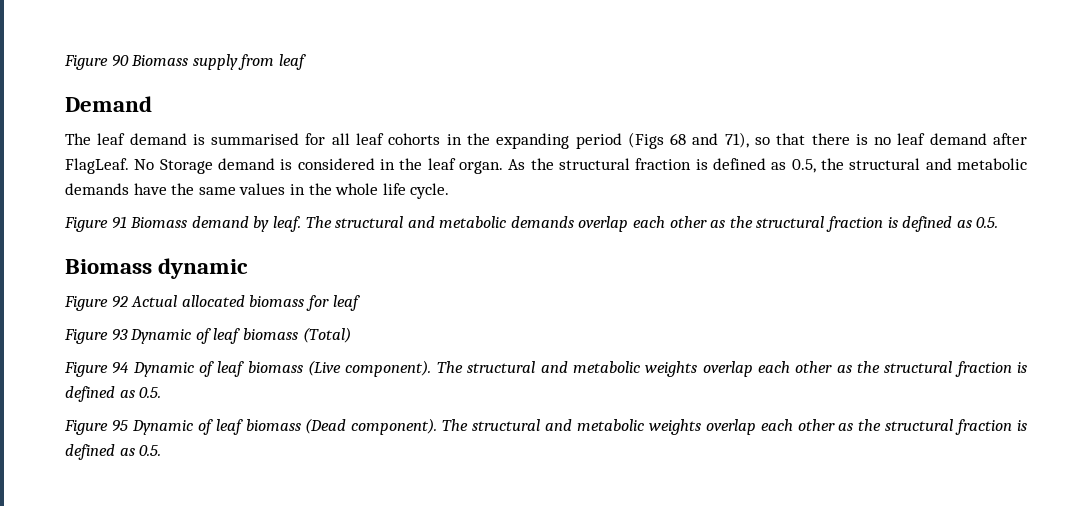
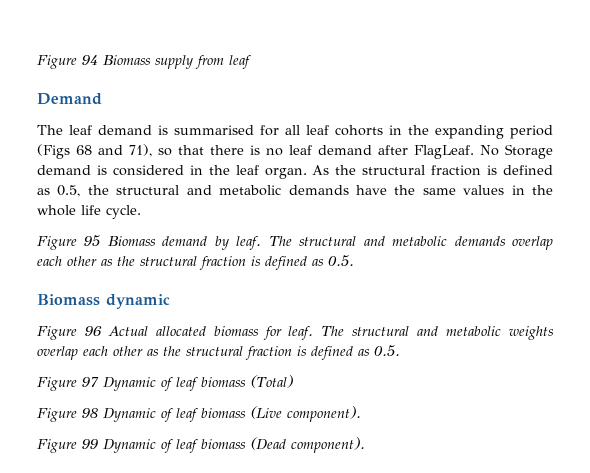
- Figure 90 Biomass supply from leaf
+ Figure 94 Biomass supply from leaf
- Figure 91 Biomass demand by leaf.
+ Figure 95 Biomass demand by leaf.
- Figure 92 Actual allocated biomass for leaf
- Figure 93 Dynamic of leaf biomass (Total)
- Figure 94 Dynamic of leaf biomass (Live component).
+ Figure 96 Actual allocated biomass for leaf.
- Figure 95 Dynamic of leaf biomass (Dead component). The structural and metabolic weights overlap each other as the structural fraction is defined as 0.5.
+ Figure 97 Dynamic of leaf biomass (Total)
+ Figure 98 Dynamic of leaf biomass (Live component).
+ Figure 99 Dynamic of leaf biomass (Dead component).

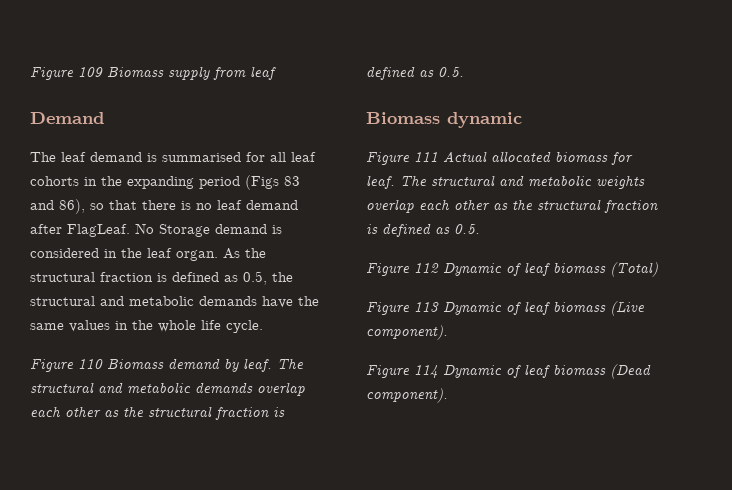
- Figure 94 Biomass supply from leaf
+ Figure 109 Biomass supply from leaf
- The leaf demand is summarised for all leaf cohorts in the expanding period (Figs 68 and 71), so that there is no leaf demand after FlagLeaf.
+ The leaf demand is summarised for all leaf cohorts in the expanding period (Figs 83 and 86), so that there is no leaf demand after FlagLeaf.
- Figure 95 Biomass demand by leaf.
+ Figure 110 Biomass demand by leaf.
- Figure 96 Actual allocated biomass for leaf.
+ Figure 111 Actual allocated biomass for leaf.
- Figure 97 Dynamic of leaf biomass (Total)
+ Figure 112 Dynamic of leaf biomass (Total)
- Figure 98 Dynamic of leaf biomass (Live component).
+ Figure 113 Dynamic of leaf biomass (Live component).
- Figure 99 Dynamic of leaf biomass (Dead component).
+ Figure 114 Dynamic of leaf biomass (Dead component).

